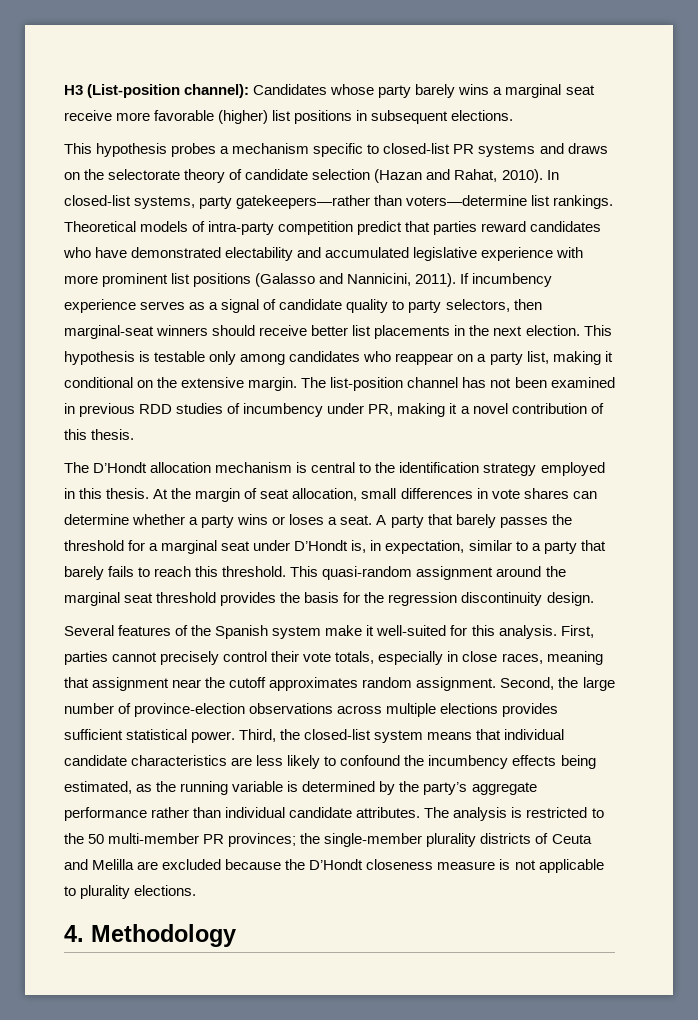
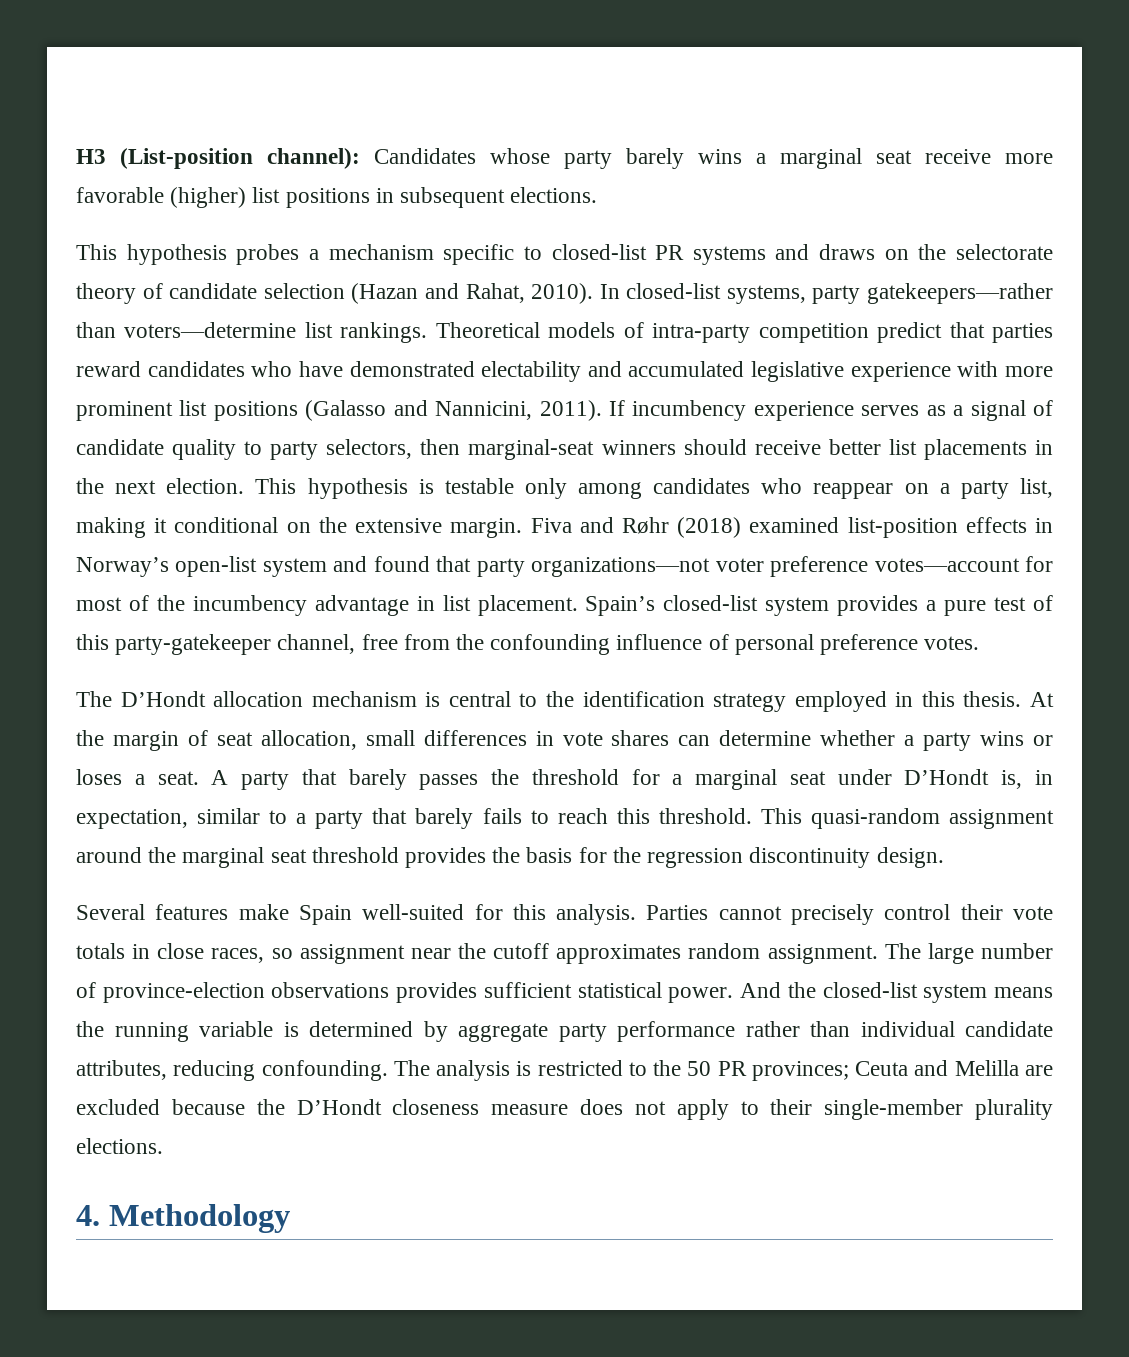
- The list-position channel has not been examined in previous RDD studies of incumbency under PR, making it a novel contribution of this thesis.
+ Fiva and Røhr (2018) examined list-position effects in Norway’s open-list system and found that party organizations—not voter preference votes—account for most of the incumbency advantage in list placement. Spain’s closed-list system provides a pure test of this party-gatekeeper channel, free from the confounding influence of personal preference votes.
- Several features of the Spanish system make it well-suited for this analysis.
+ Several features make Spain well-suited for this analysis.
- First, parties cannot precisely control their vote totals, especially in close races, meaning that assignment near the cutoff approximates random assignment.
+ Parties cannot precisely control their vote totals in close races, so assignment near the cutoff approximates random assignment.
- Second, the large number of province-election observations across multiple elections provides sufficient statistical power.
+ The large number of province-election observations provides sufficient statistical power.
- Third, the closed-list system means that individual candidate characteristics are less likely to confound the incumbency effects being estimated, as the running variable is determined by the party’s aggregate performance rather than individual candidate attributes.
+ And the closed-list system means the running variable is determined by aggregate party performance rather than individual candidate attributes, reducing confounding.
- The analysis is restricted to the 50 multi-member PR provinces; the single-member plurality districts of Ceuta and Melilla are excluded because the D’Hondt closeness measure is not applicable to plurality elections.
+ The analysis is restricted to the 50 PR provinces; Ceuta and Melilla are excluded because the D’Hondt closeness measure does not apply to their single-member plurality elections.

